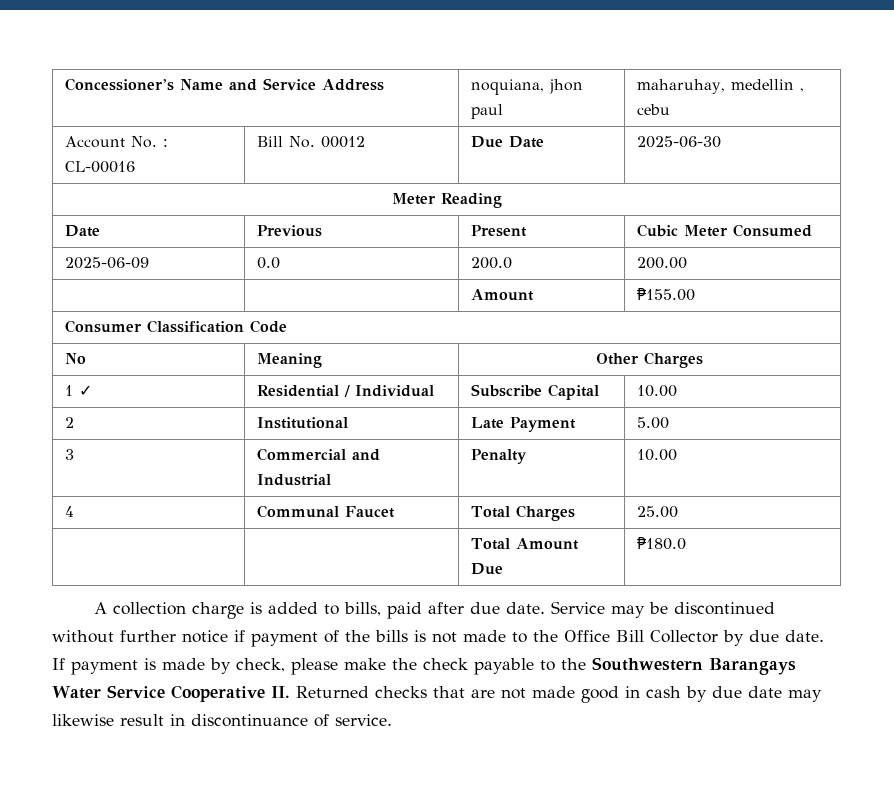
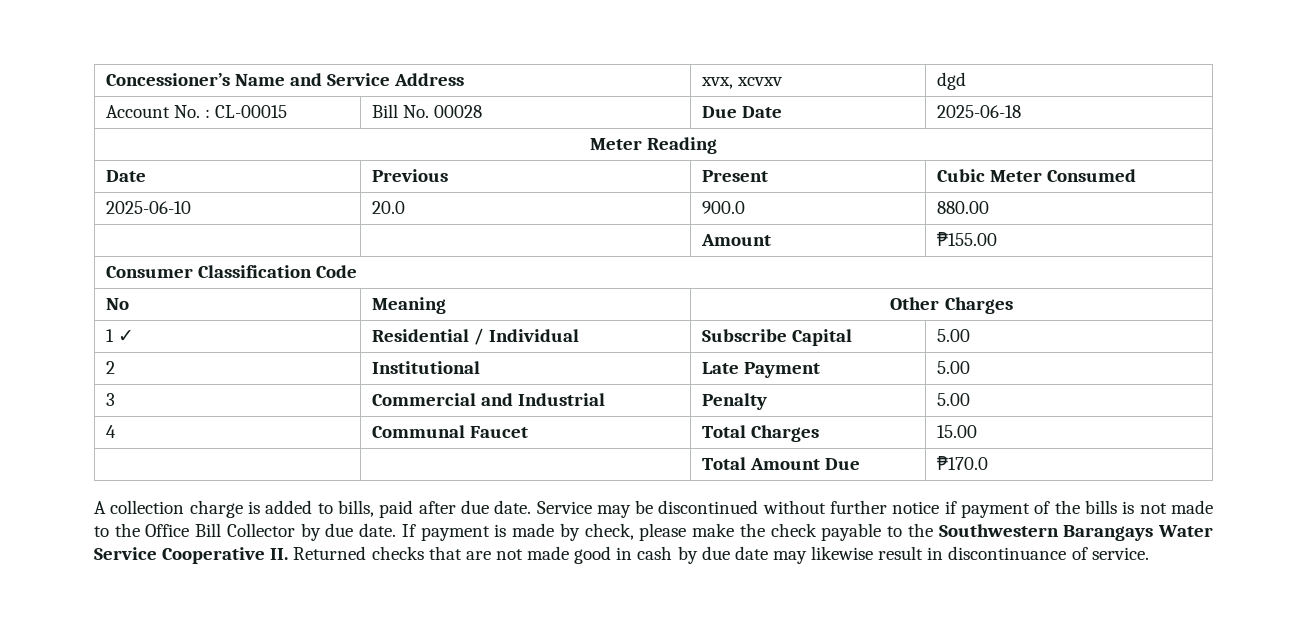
- Concessioner’s Name and Service Address | noquiana, jhon paul | maharuhay, medellin , cebu
+ Concessioner’s Name and Service Address | xvx, xcvxv | dgd
- Account No. : CL-00016 | Bill No. 00012 | Due Date | 2025-06-30
+ Account No. : CL-00015 | Bill No. 00028 | Due Date | 2025-06-18
- 2025-06-09 | 0.0 | 200.0 | 200.00
+ 2025-06-10 | 20.0 | 900.0 | 880.00
- 1 ✓ | Residential / Individual | Subscribe Capital | 10.00
+ 1 ✓ | Residential / Individual | Subscribe Capital | 5.00
- 3 | Commercial and Industrial | Penalty | 10.00
+ 3 | Commercial and Industrial | Penalty | 5.00
- 4 | Communal Faucet | Total Charges | 25.00
+ 4 | Communal Faucet | Total Charges | 15.00
- | | Total Amount Due | ₱180.0
+ | | Total Amount Due | ₱170.0

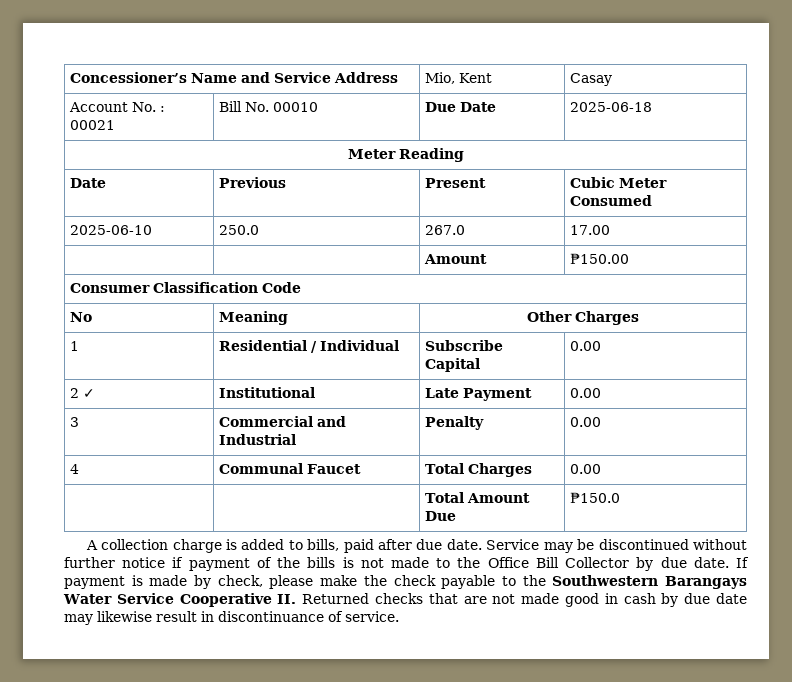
- Concessioner’s Name and Service Address | xvx, xcvxv | dgd
+ Concessioner’s Name and Service Address | Mio, Kent | Casay
- Account No. : CL-00015 | Bill No. 00028 | Due Date | 2025-06-18
+ Account No. : 00021 | Bill No. 00010 | Due Date | 2025-06-18
- 2025-06-10 | 20.0 | 900.0 | 880.00
+ 2025-06-10 | 250.0 | 267.0 | 17.00
- | | Amount | ₱155.00
+ | | Amount | ₱150.00
- 1 ✓ | Residential / Individual | Subscribe Capital | 5.00
+ 1 | Residential / Individual | Subscribe Capital | 0.00
- 2 | Institutional | Late Payment | 5.00
+ 2 ✓ | Institutional | Late Payment | 0.00
- 3 | Commercial and Industrial | Penalty | 5.00
+ 3 | Commercial and Industrial | Penalty | 0.00
- 4 | Communal Faucet | Total Charges | 15.00
+ 4 | Communal Faucet | Total Charges | 0.00
- | | Total Amount Due | ₱170.0
+ | | Total Amount Due | ₱150.0

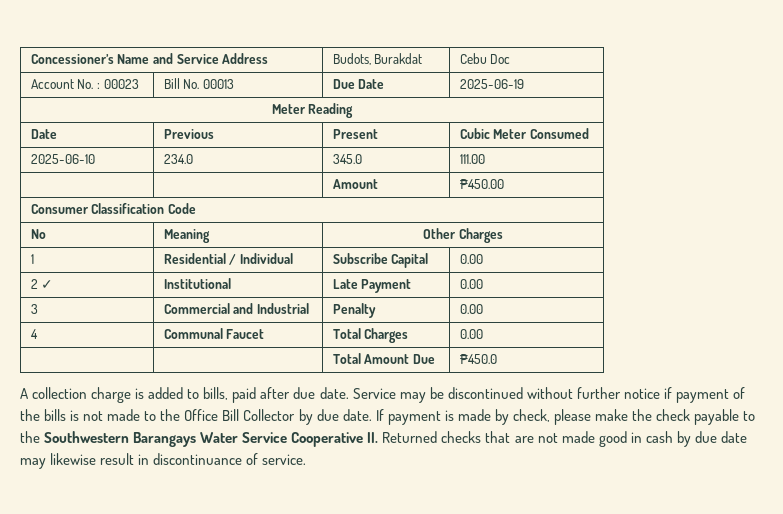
- Concessioner’s Name and Service Address | Mio, Kent | Casay
+ Concessioner’s Name and Service Address | Budots, Burakdat | Cebu Doc
- Account No. : 00021 | Bill No. 00010 | Due Date | 2025-06-18
+ Account No. : 00023 | Bill No. 00013 | Due Date | 2025-06-19
- 2025-06-10 | 250.0 | 267.0 | 17.00
+ 2025-06-10 | 234.0 | 345.0 | 111.00
- | | Amount | ₱150.00
+ | | Amount | ₱450.00
- | | Total Amount Due | ₱150.0
+ | | Total Amount Due | ₱450.0

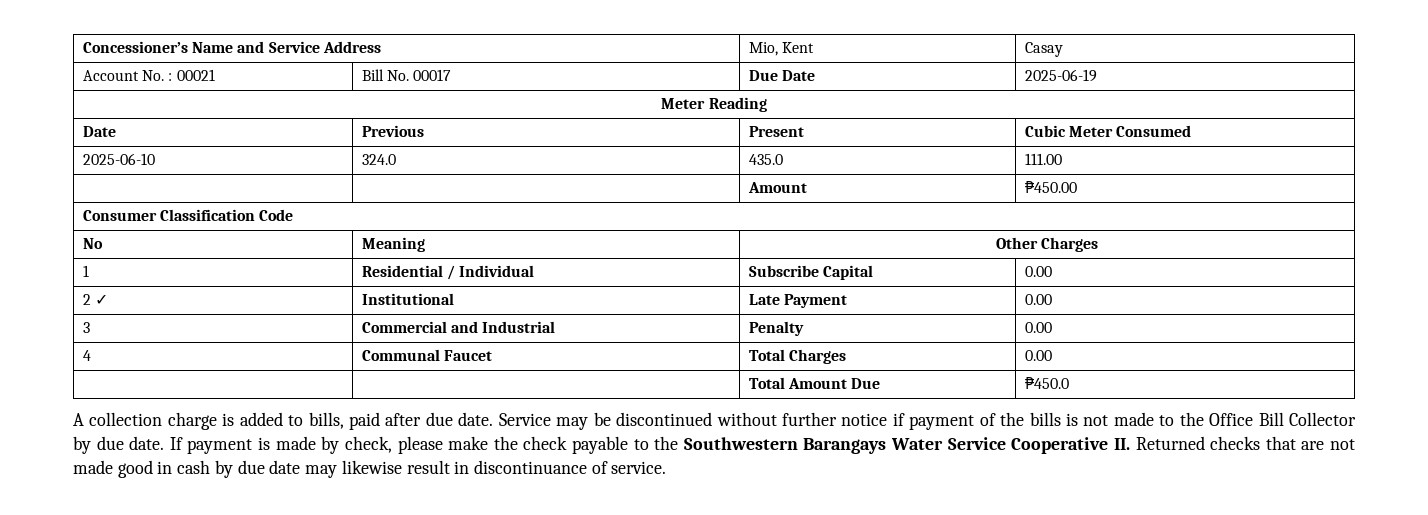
- Concessioner’s Name and Service Address | Budots, Burakdat | Cebu Doc
+ Concessioner’s Name and Service Address | Mio, Kent | Casay
- Account No. : 00023 | Bill No. 00013 | Due Date | 2025-06-19
+ Account No. : 00021 | Bill No. 00017 | Due Date | 2025-06-19
- 2025-06-10 | 234.0 | 345.0 | 111.00
+ 2025-06-10 | 324.0 | 435.0 | 111.00

